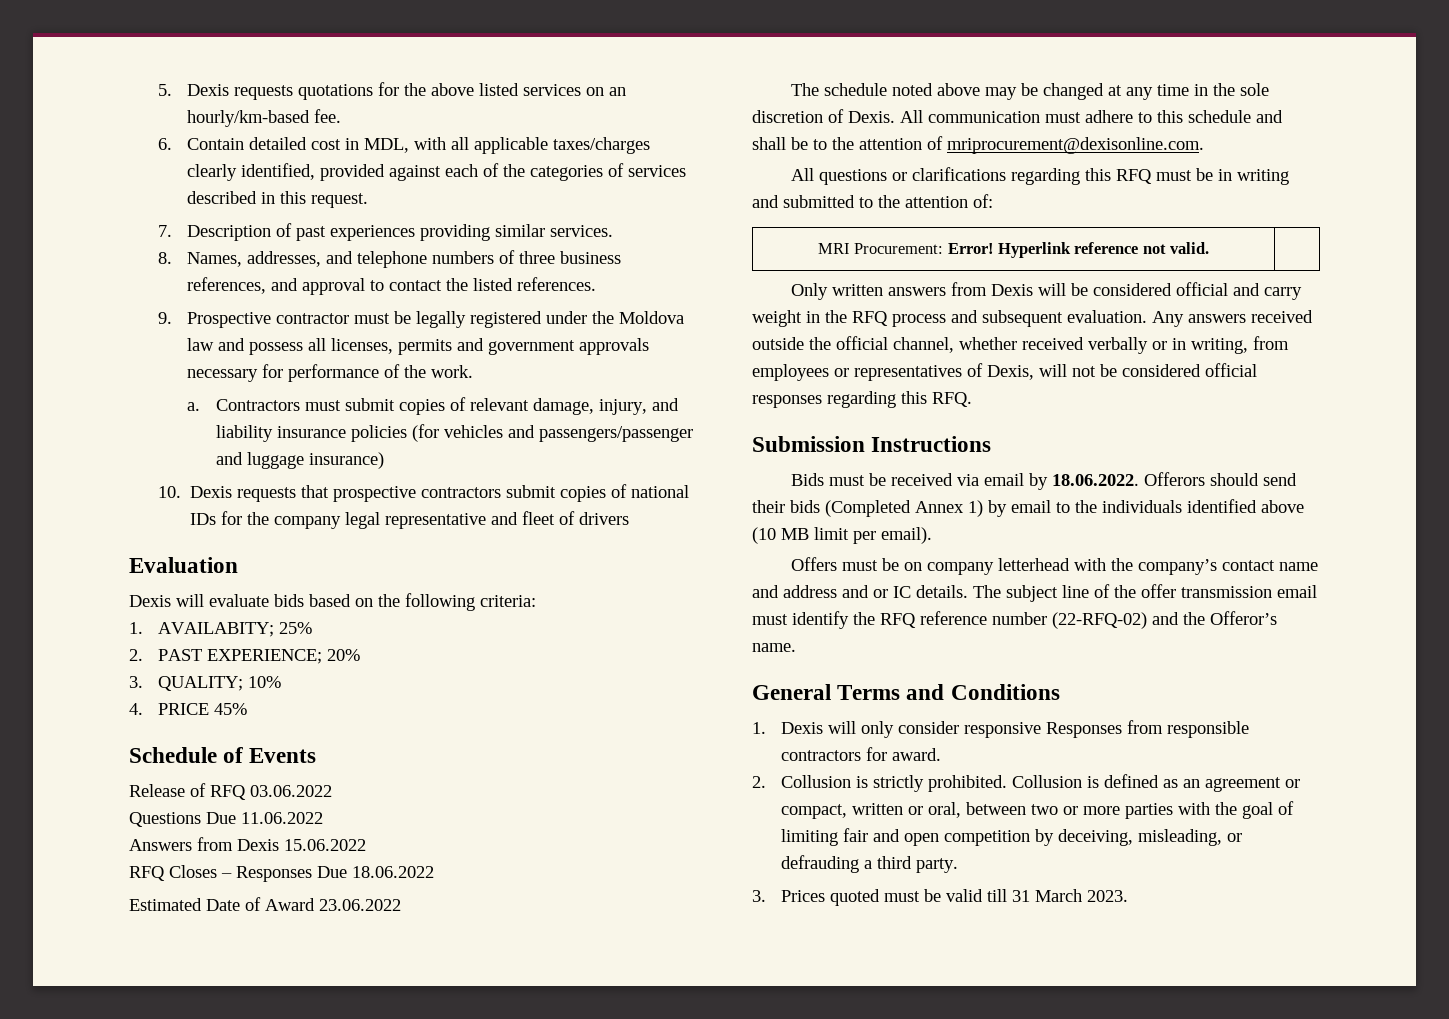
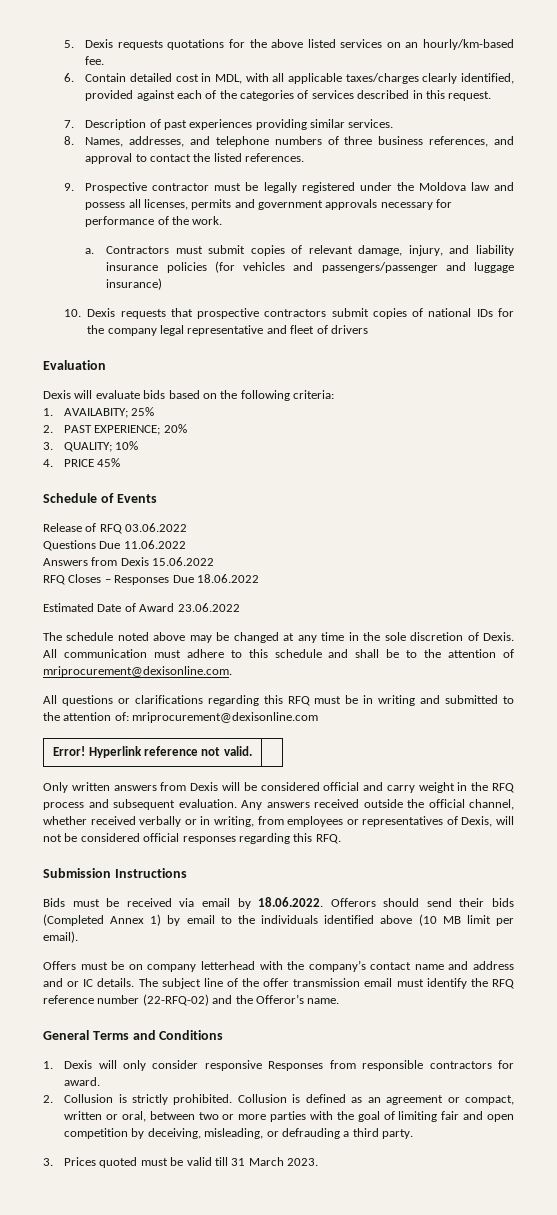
- All questions or clarifications regarding this RFQ must be in writing and submitted to the attention of:
- MRI Procurement: Error! Hyperlink reference not valid. |
+ All questions or clarifications regarding this RFQ must be in writing and submitted to the attention of: mriprocurement@dexisonline.com
+ Error! Hyperlink reference not valid. |

